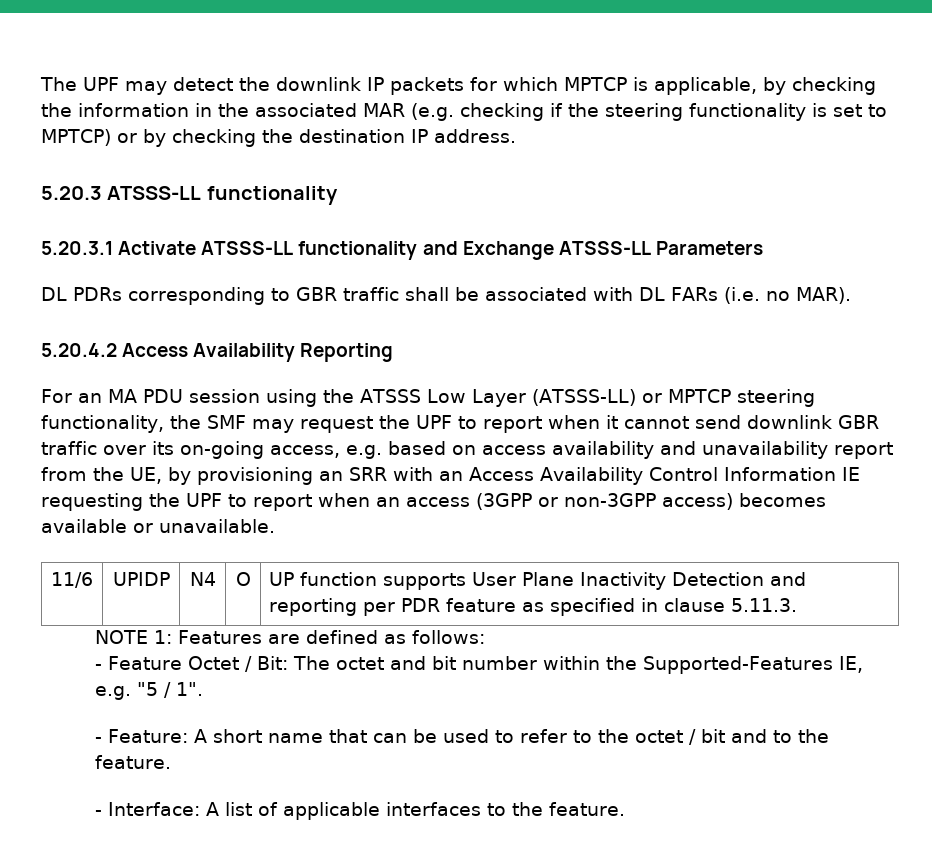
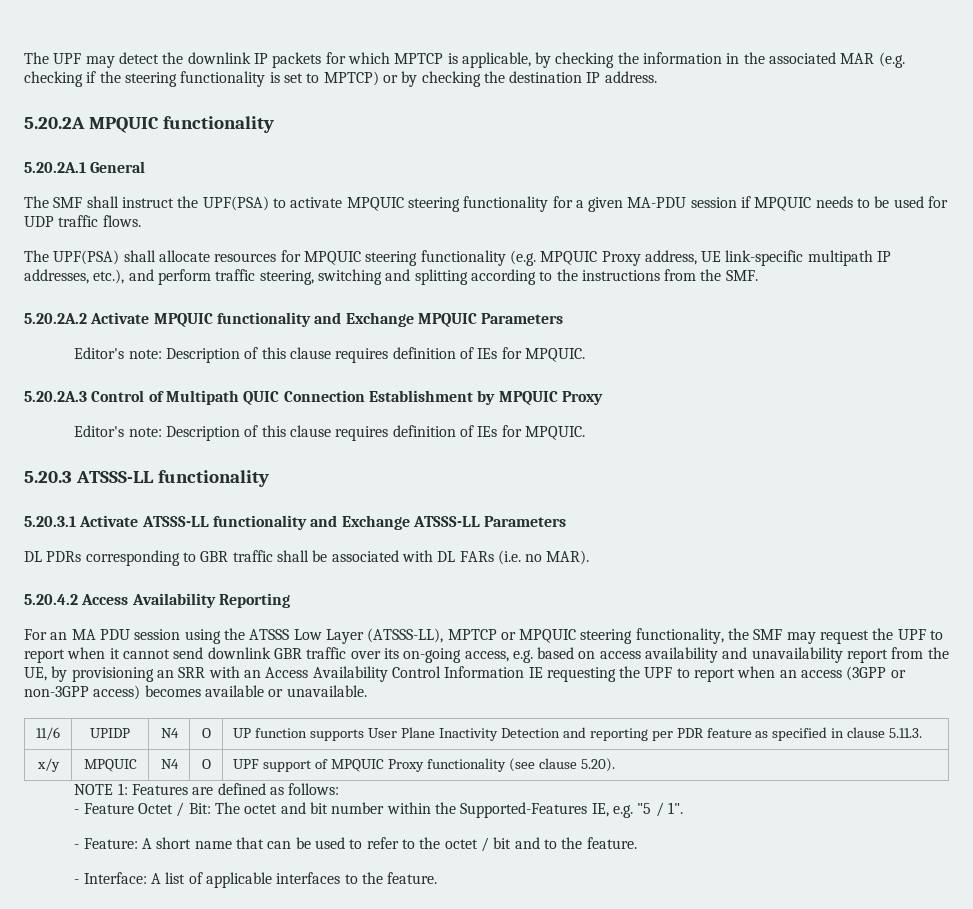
+ 5.20.2A MPQUIC functionality
+ 5.20.2A.1 General
+ The SMF shall instruct the UPF(PSA) to activate MPQUIC steering functionality for a given MA-PDU session if MPQUIC needs to be used for UDP traffic flows.
+ The UPF(PSA) shall allocate resources for MPQUIC steering functionality (e.g. MPQUIC Proxy address, UE link-specific multipath IP addresses, etc.), and perform traffic steering, switching and splitting according to the instructions from the SMF.
+ 5.20.2A.2 Activate MPQUIC functionality and Exchange MPQUIC Parameters
+ Editor's note: Description of this clause requires definition of IEs for MPQUIC.
+ 5.20.2A.3 Control of Multipath QUIC Connection Establishment by MPQUIC Proxy
+ Editor's note: Description of this clause requires definition of IEs for MPQUIC.
- For an MA PDU session using the ATSSS Low Layer (ATSSS-LL) or MPTCP steering functionality, the SMF may request the UPF to report when it cannot send downlink GBR traffic over its on-going access, e.g. based on access availability and unavailability report from the UE, by provisioning an SRR with an Access Availability Control Information IE requesting the UPF to report when an access (3GPP or non-3GPP access) becomes available or unavailable.
+ For an MA PDU session using the ATSSS Low Layer (ATSSS-LL), MPTCP or MPQUIC steering functionality, the SMF may request the UPF to report when it cannot send downlink GBR traffic over its on-going access, e.g. based on access availability and unavailability report from the UE, by provisioning an SRR with an Access Availability Control Information IE requesting the UPF to report when an access (3GPP or non-3GPP access) becomes available or unavailable.
+ x/y | MPQUIC | N4 | O | UPF support of MPQUIC Proxy functionality (see clause 5.20).

